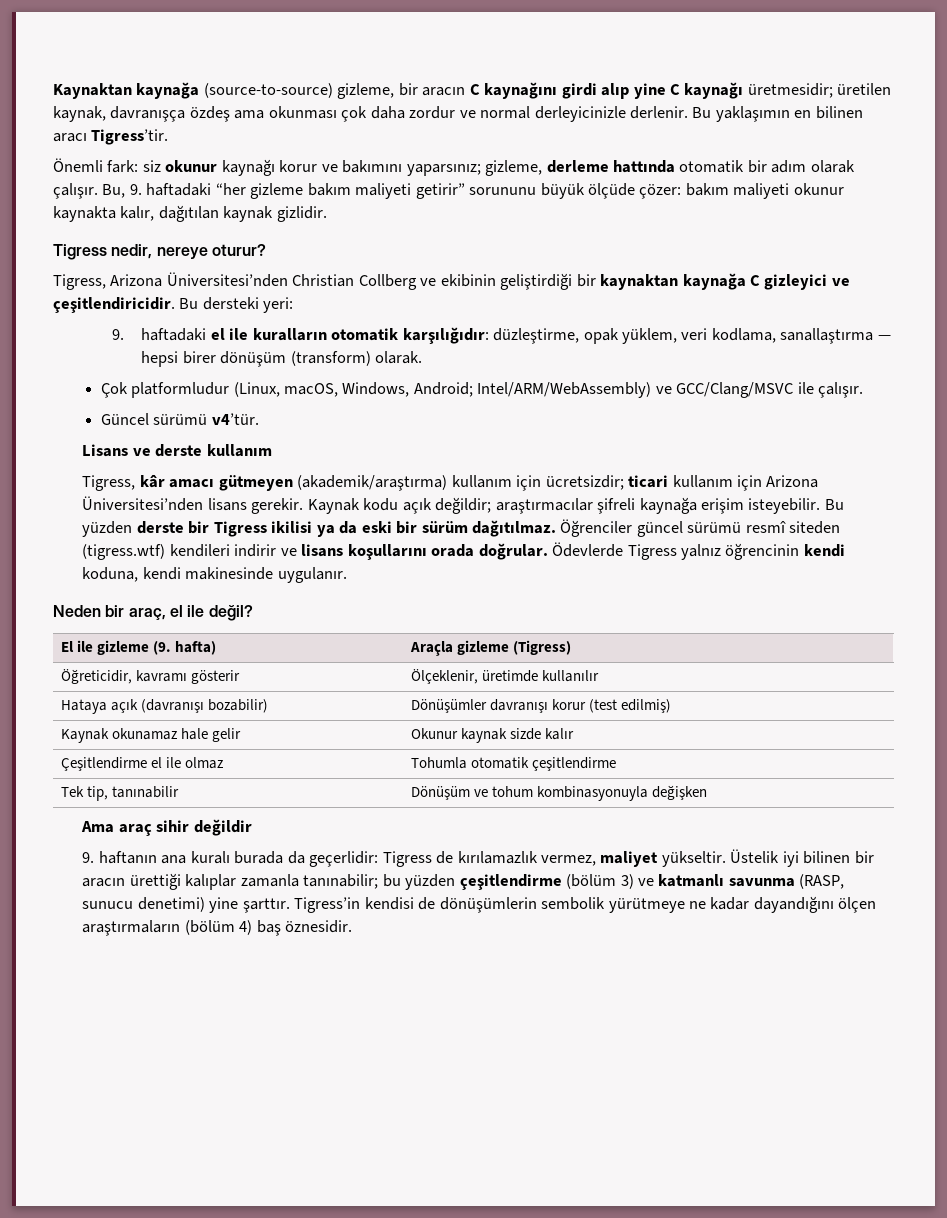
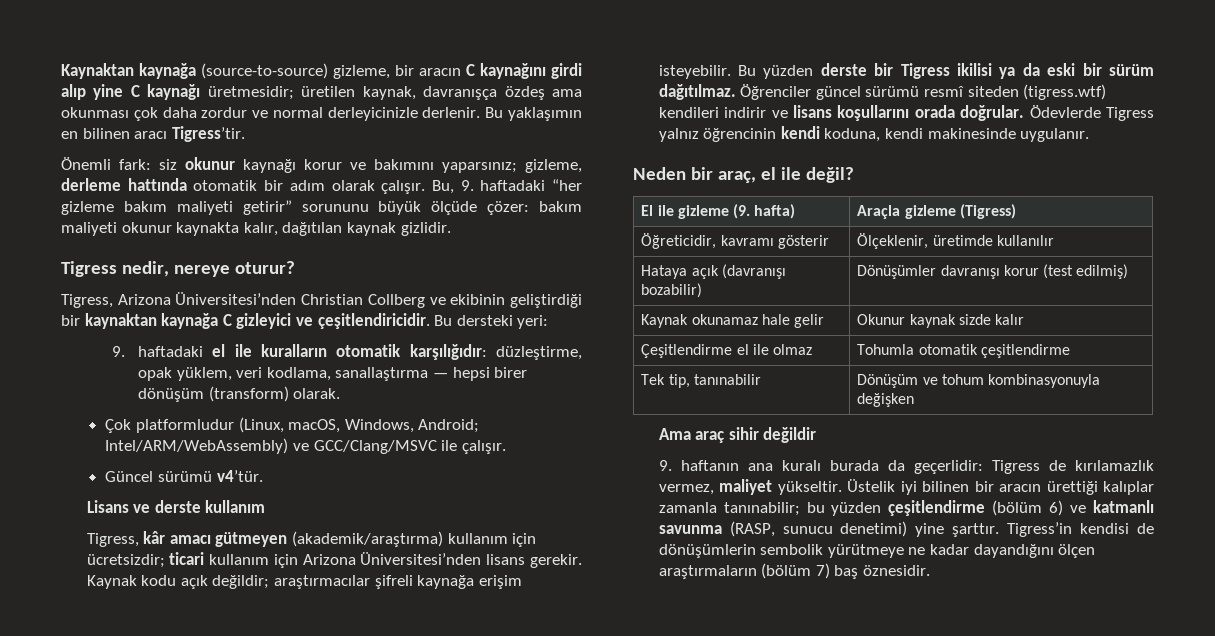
- Üstelik iyi bilinen bir aracın ürettiği kalıplar zamanla tanınabilir; bu yüzden çeşitlendirme (bölüm 3) ve katmanlı savunma (RASP, sunucu denetimi) yine şarttır.
+ Üstelik iyi bilinen bir aracın ürettiği kalıplar zamanla tanınabilir; bu yüzden çeşitlendirme (bölüm 6) ve katmanlı savunma (RASP, sunucu denetimi) yine şarttır.
- Tigress’in kendisi de dönüşümlerin sembolik yürütmeye ne kadar dayandığını ölçen araştırmaların (bölüm 4) baş öznesidir.
+ Tigress’in kendisi de dönüşümlerin sembolik yürütmeye ne kadar dayandığını ölçen araştırmaların (bölüm 7) baş öznesidir.

